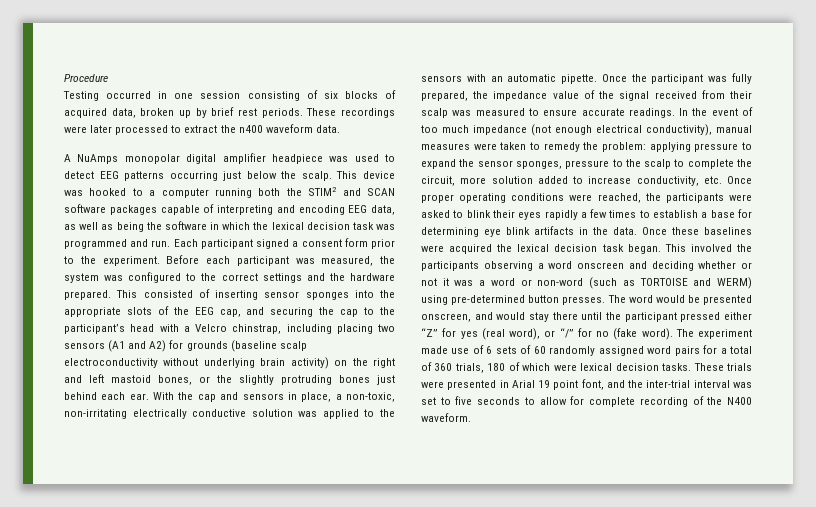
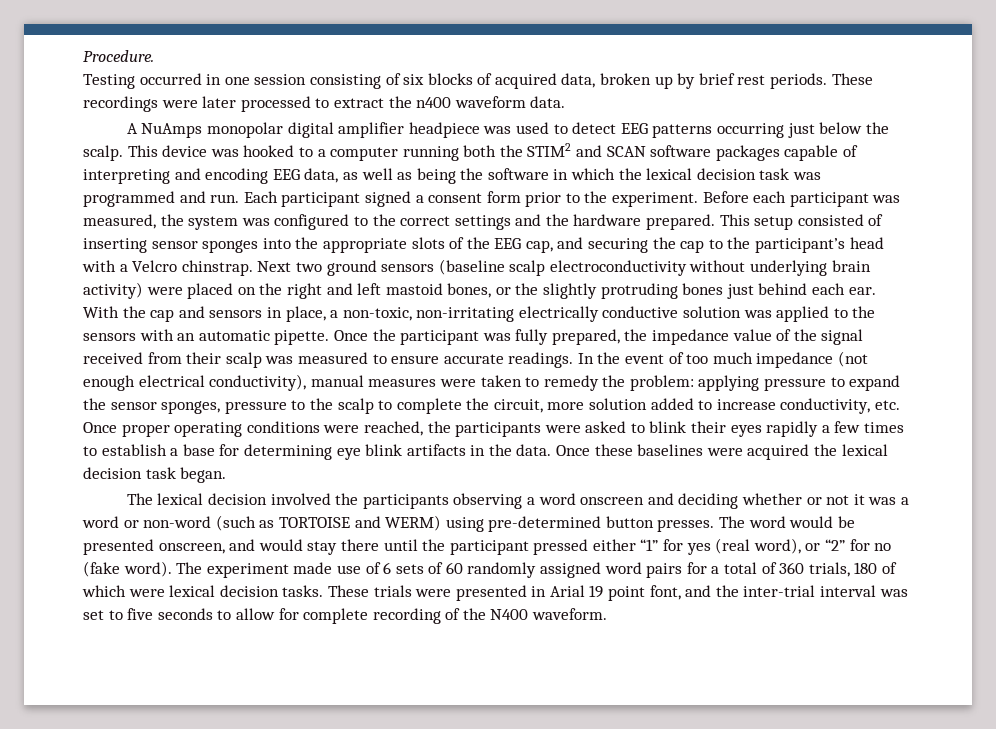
- Procedure
+ Procedure.
- This consisted of inserting sensor sponges into the appropriate slots of the EEG cap, and securing the cap to the participant’s head with a Velcro chinstrap, including placing two sensors (A1 and A2) for grounds (baseline scalp electroconductivity without underlying brain activity) on the right and left mastoid bones, or the slightly protruding bones just behind each ear.
+ This setup consisted of inserting sensor sponges into the appropriate slots of the EEG cap, and securing the cap to the participant’s head with a Velcro chinstrap. Next two ground sensors (baseline scalp electroconductivity without underlying brain activity) were placed on the right and left mastoid bones, or the slightly protruding bones just behind each ear.
- Once these baselines were acquired the lexical decision task began. This involved the participants observing a word onscreen and deciding whether or not it was a word or non-word (such as TORTOISE and WERM) using pre-determined button presses.
+ Once these baselines were acquired the lexical decision task began.
+ The lexical decision involved the participants observing a word onscreen and deciding whether or not it was a word or non-word (such as TORTOISE and WERM) using pre-determined button presses.
- The word would be presented onscreen, and would stay there until the participant pressed either “Z” for yes (real word), or “/” for no (fake word).
+ The word would be presented onscreen, and would stay there until the participant pressed either “1” for yes (real word), or “2” for no (fake word).

